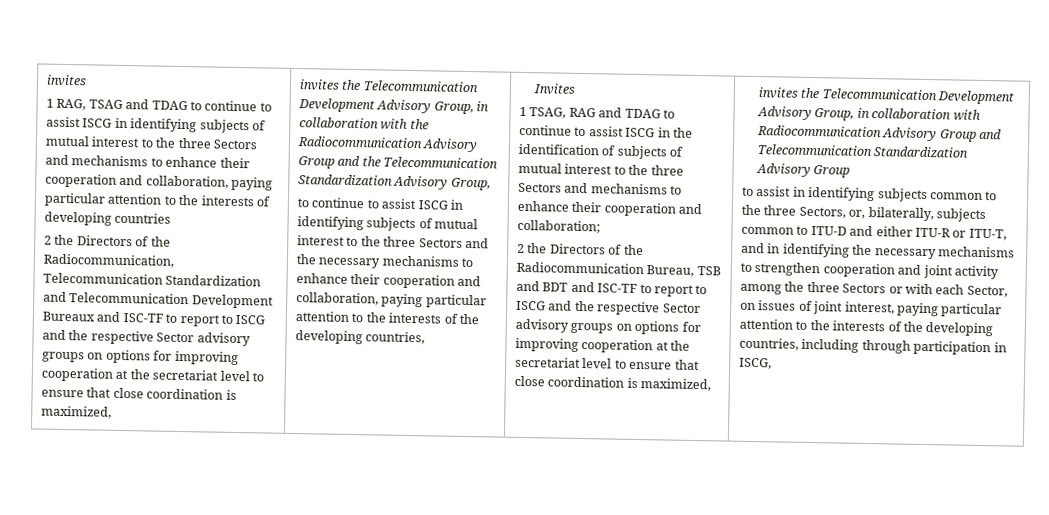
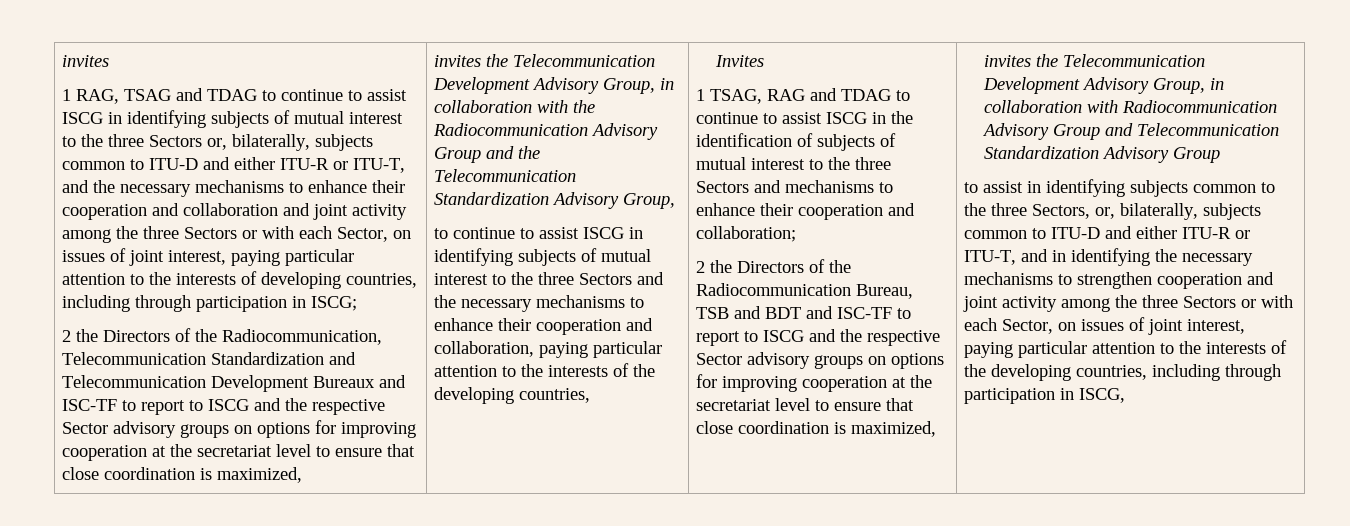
- 1 RAG, TSAG and TDAG to continue to assist ISCG in identifying subjects of mutual interest to the three Sectors and mechanisms to enhance their cooperation and collaboration, paying particular attention to the interests of developing countries
+ 1 RAG, TSAG and TDAG to continue to assist ISCG in identifying subjects of mutual interest to the three Sectors or, bilaterally, subjects common to ITU-D and either ITU-R or ITU-T, and the necessary mechanisms to enhance their cooperation and collaboration and joint activity among the three Sectors or with each Sector, on issues of joint interest, paying particular attention to the interests of developing countries, including through participation in ISCG;

